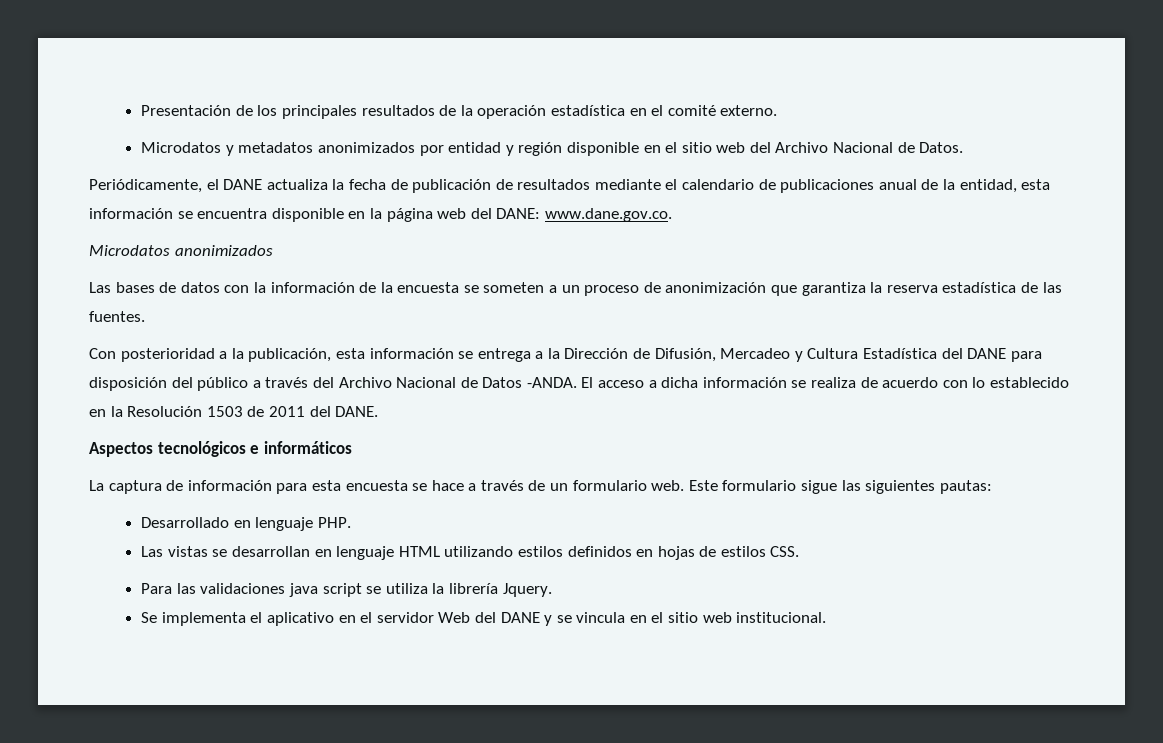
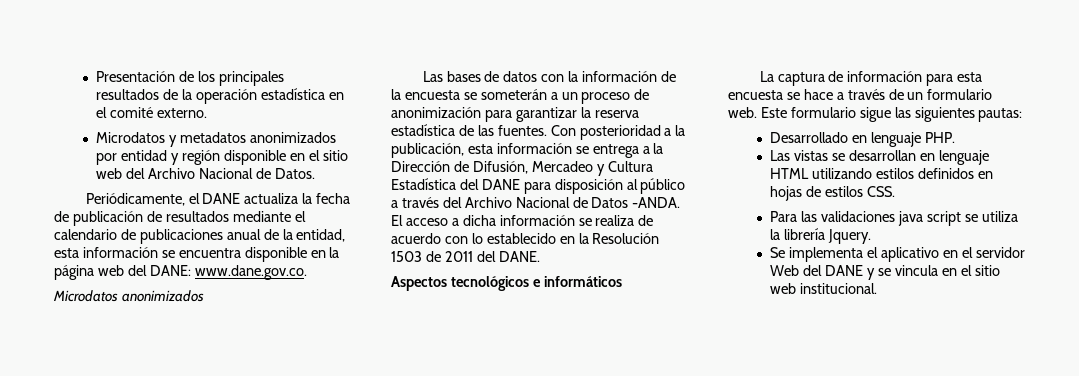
- Las bases de datos con la información de la encuesta se someten a un proceso de anonimización que garantiza la reserva estadística de las fuentes.
- Con posterioridad a la publicación, esta información se entrega a la Dirección de Difusión, Mercadeo y Cultura Estadística del DANE para disposición del público a través del Archivo Nacional de Datos -ANDA.
+ Las bases de datos con la información de la encuesta se someterán a un proceso de anonimización para garantizar la reserva estadística de las fuentes. Con posterioridad a la publicación, esta información se entrega a la Dirección de Difusión, Mercadeo y Cultura Estadística del DANE para disposición al público a través del Archivo Nacional de Datos -ANDA.

